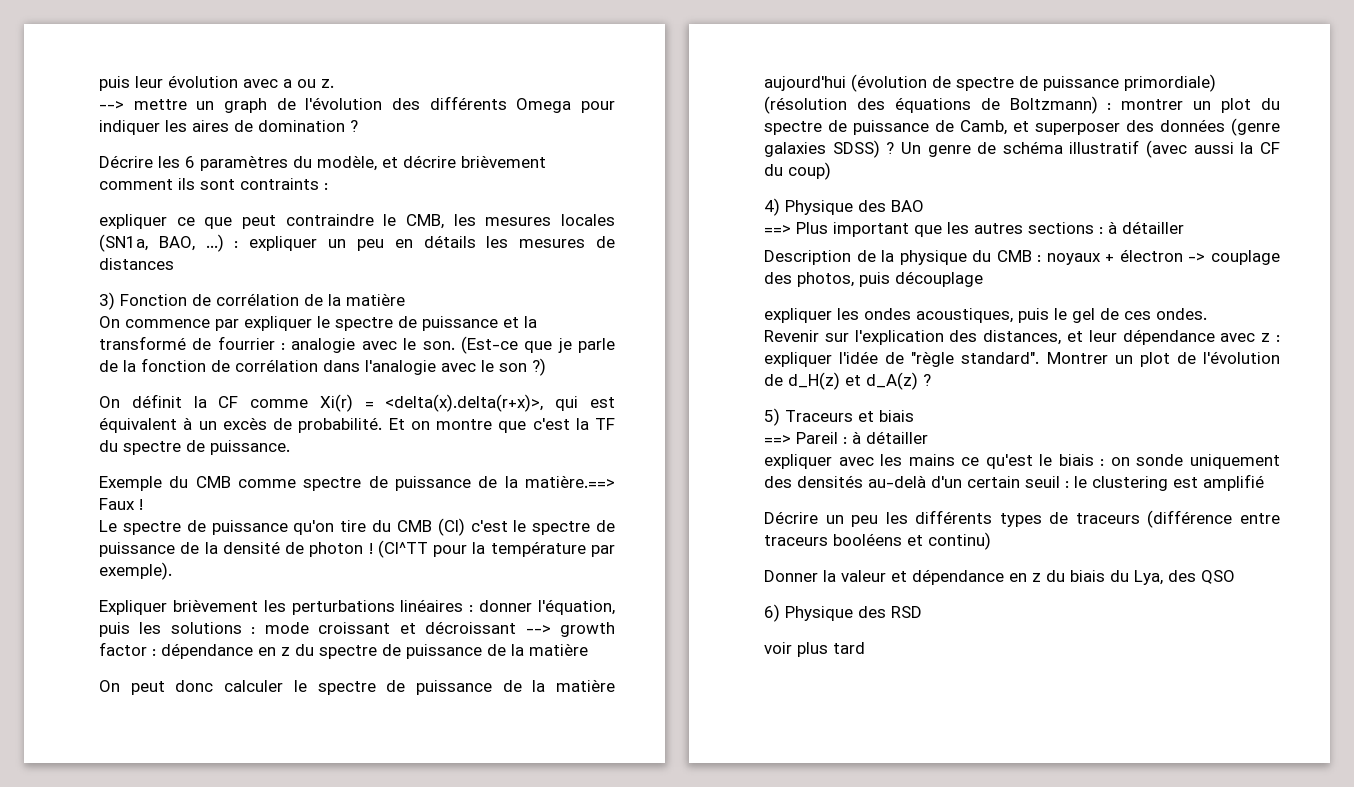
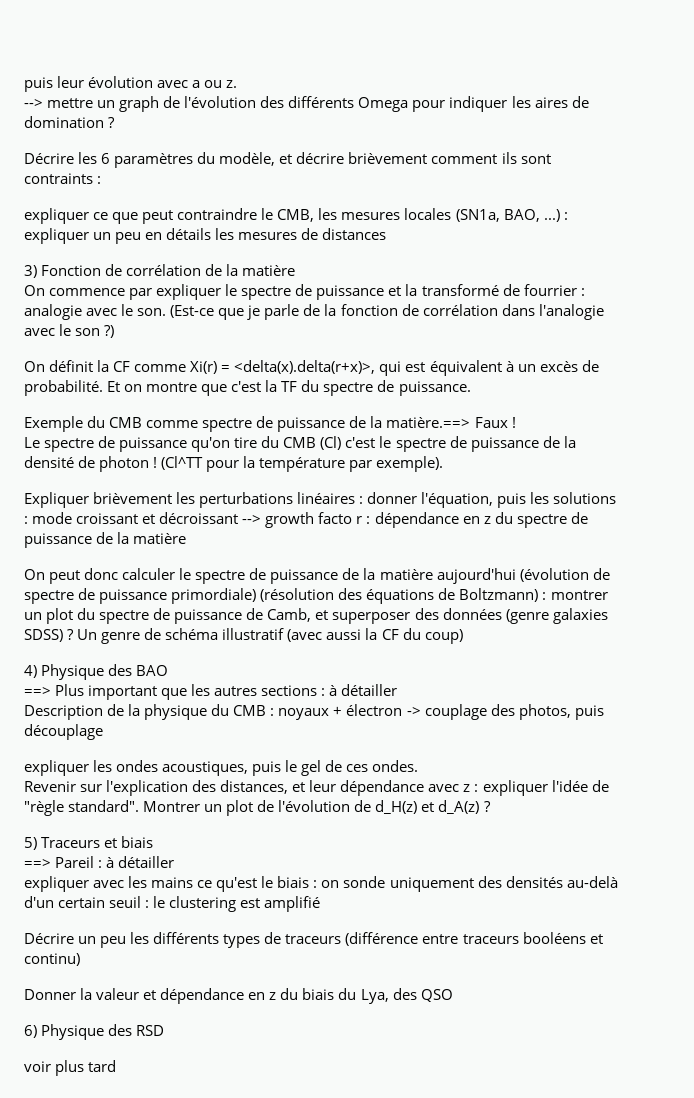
- Expliquer brièvement les perturbations linéaires : donner l'équation, puis les solutions : mode croissant et décroissant --> growth factor : dépendance en z du spectre de puissance de la matière
+ Expliquer brièvement les perturbations linéaires : donner l'équation, puis les solutions : mode croissant et décroissant --> growth facto r : dépendance en z du spectre de puissance de la matière

